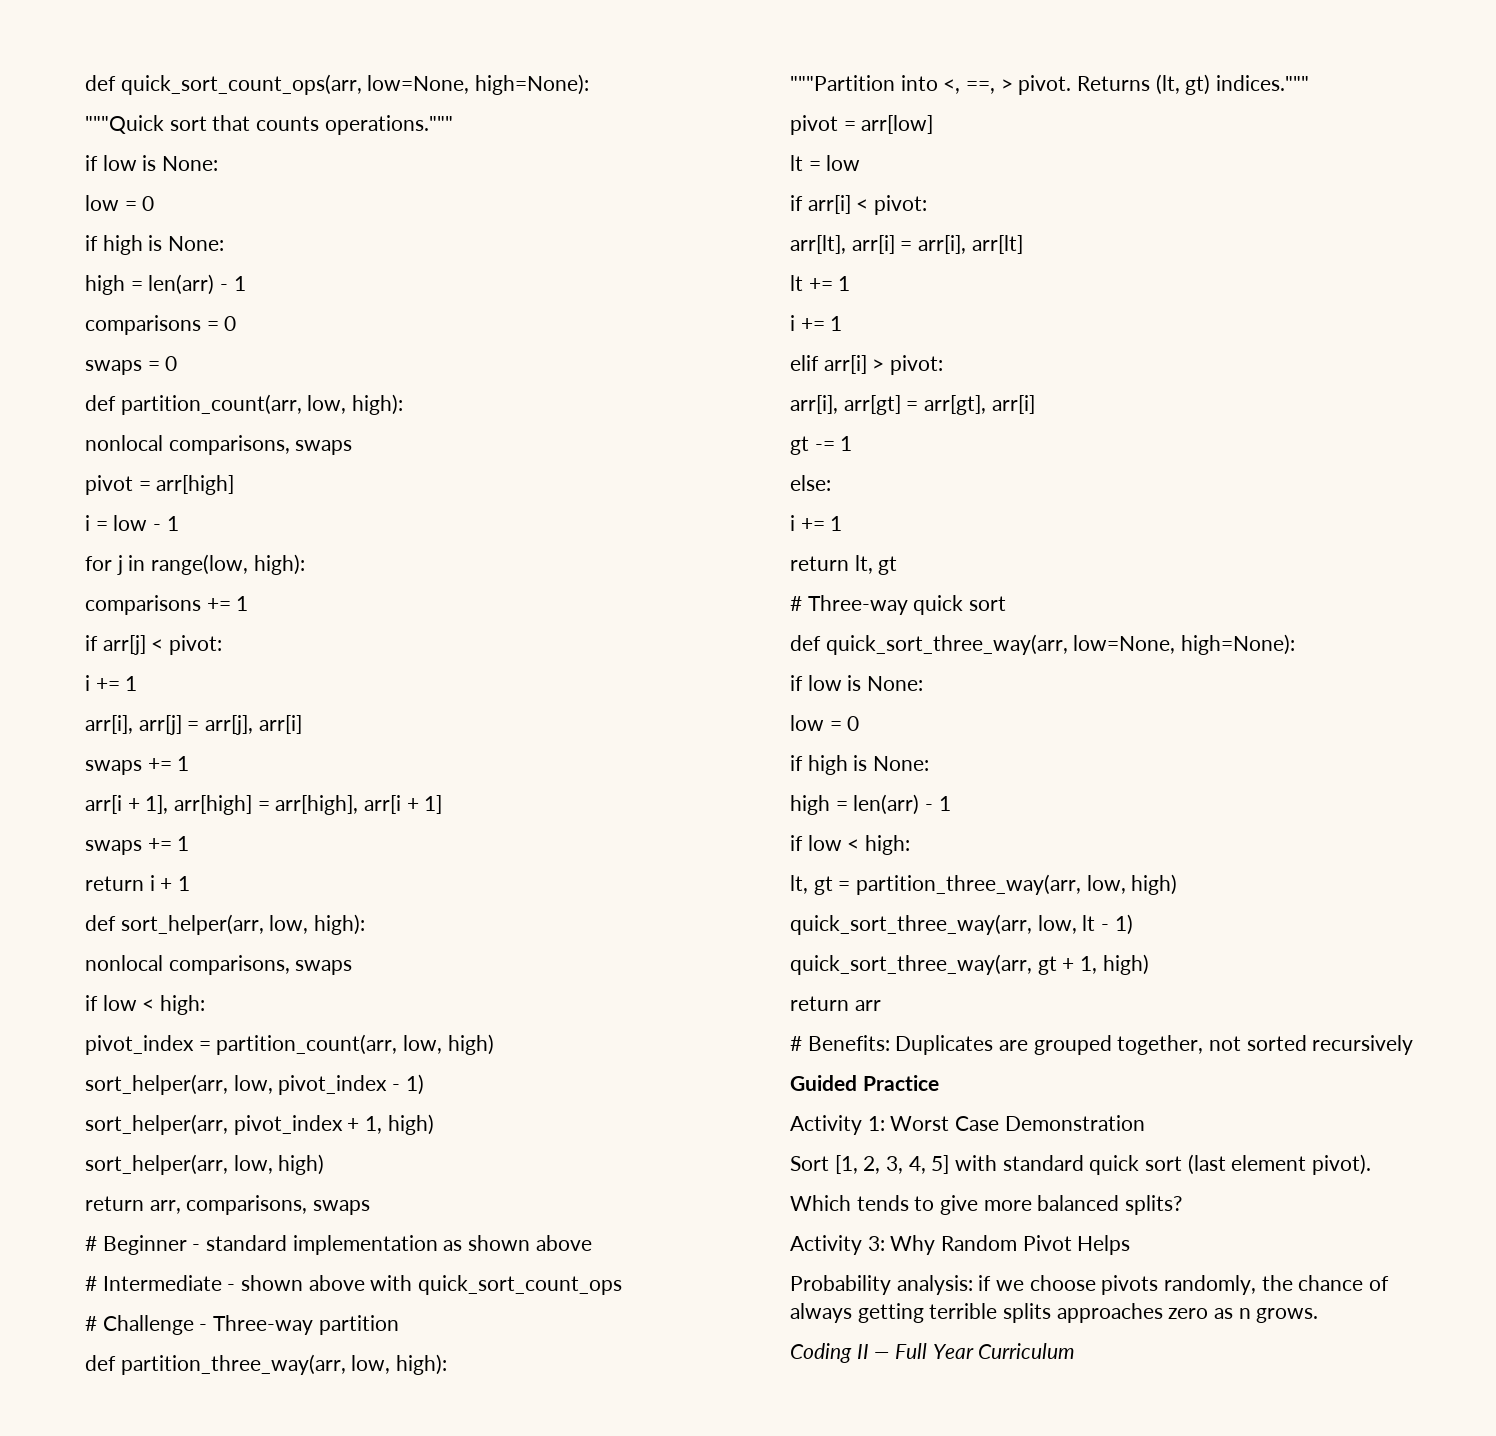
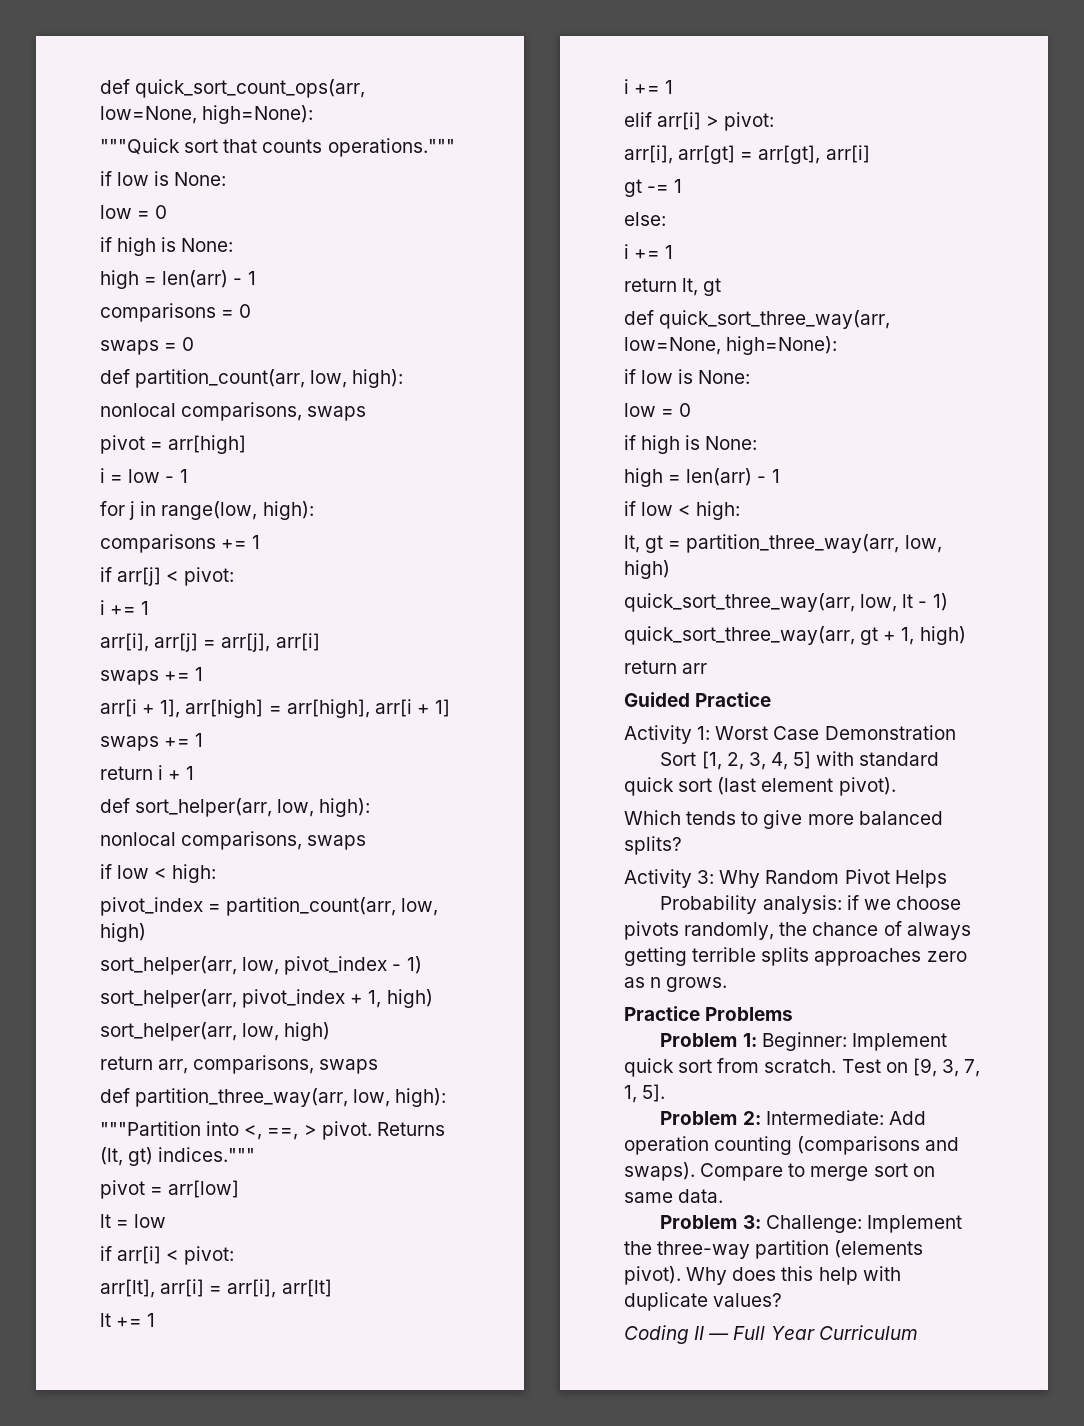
- # Beginner - standard implementation as shown above
- # Intermediate - shown above with quick_sort_count_ops
- # Challenge - Three-way partition
- # Three-way quick sort
- # Benefits: Duplicates are grouped together, not sorted recursively
+ Practice Problems
+ Problem 1: Beginner: Implement quick sort from scratch. Test on [9, 3, 7, 1, 5].
+ Problem 2: Intermediate: Add operation counting (comparisons and swaps). Compare to merge sort on same data.
+ Problem 3: Challenge: Implement the three-way partition (elements pivot). Why does this help with duplicate values?

